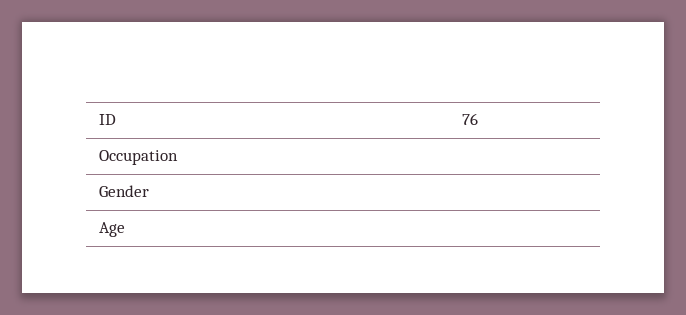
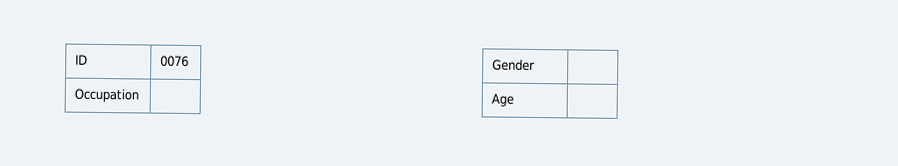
- ID | 76
+ ID | 0076

